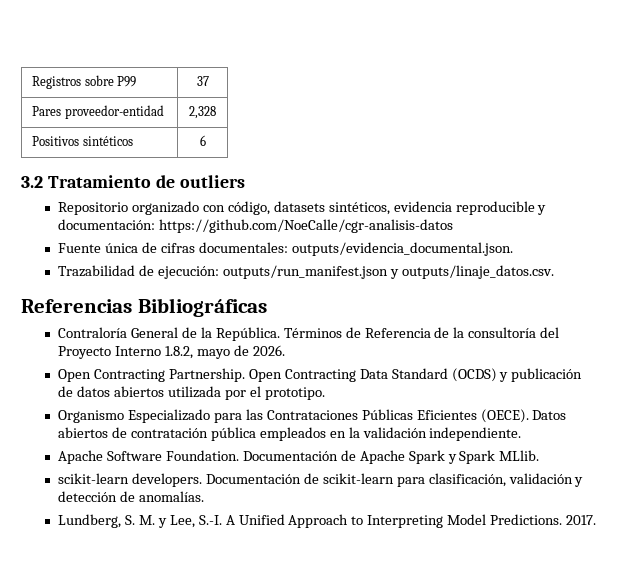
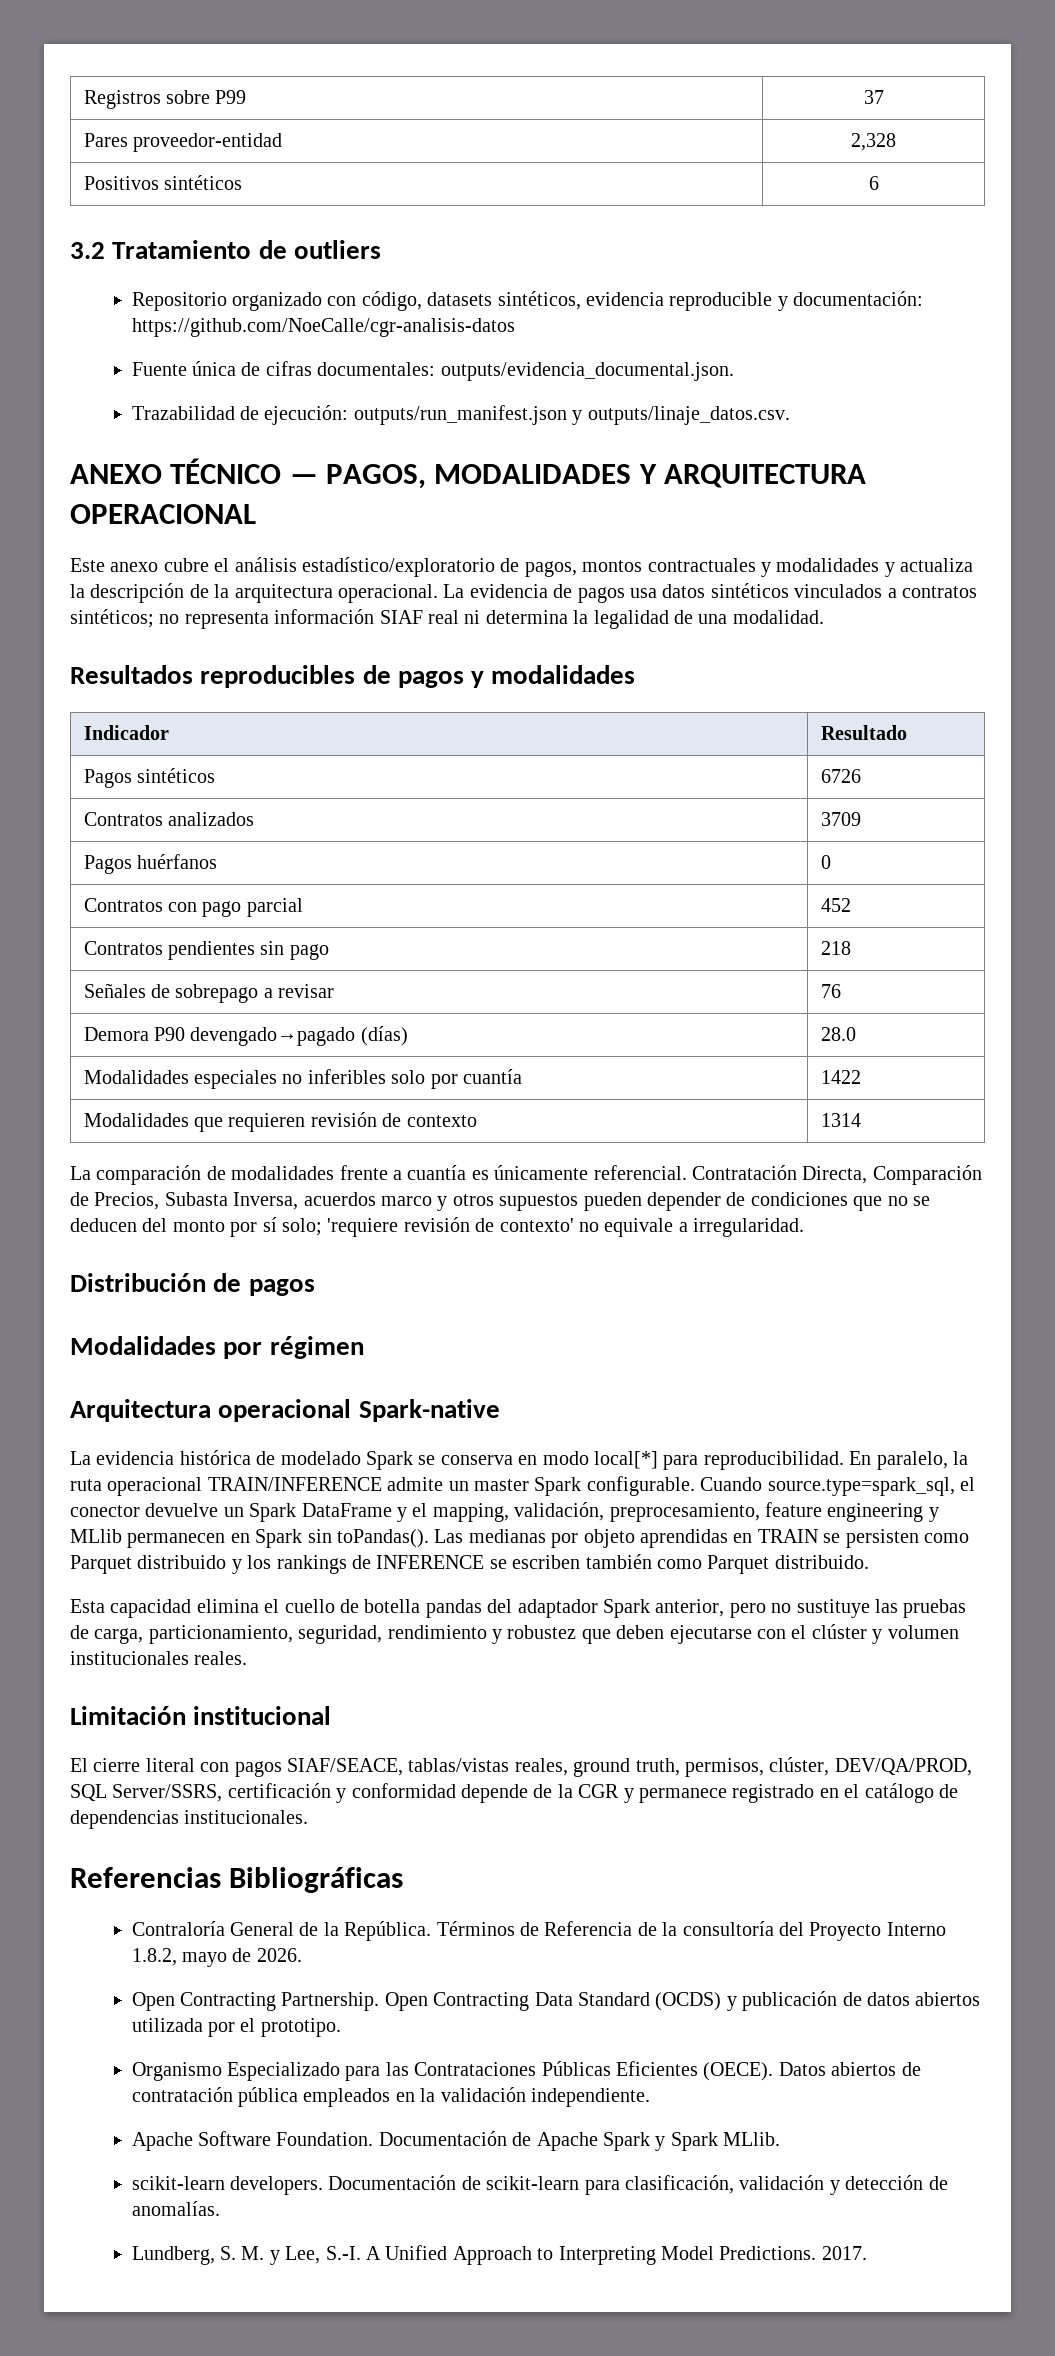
+ ANEXO TÉCNICO — PAGOS, MODALIDADES Y ARQUITECTURA OPERACIONAL
+ Este anexo cubre el análisis estadístico/exploratorio de pagos, montos contractuales y modalidades y actualiza la descripción de la arquitectura operacional. La evidencia de pagos usa datos sintéticos vinculados a contratos sintéticos; no representa información SIAF real ni determina la legalidad de una modalidad.
+ Resultados reproducibles de pagos y modalidades
+ Indicador | Resultado
+ Pagos sintéticos | 6726
+ Contratos analizados | 3709
+ Pagos huérfanos | 0
+ Contratos con pago parcial | 452
+ Contratos pendientes sin pago | 218
+ Señales de sobrepago a revisar | 76
+ Demora P90 devengado→pagado (días) | 28.0
+ Modalidades especiales no inferibles solo por cuantía | 1422
+ Modalidades que requieren revisión de contexto | 1314
+ La comparación de modalidades frente a cuantía es únicamente referencial. Contratación Directa, Comparación de Precios, Subasta Inversa, acuerdos marco y otros supuestos pueden depender de condiciones que no se deducen del monto por sí solo; 'requiere revisión de contexto' no equivale a irregularidad.
+ Distribución de pagos
+ Modalidades por régimen
+ Arquitectura operacional Spark-native
+ La evidencia histórica de modelado Spark se conserva en modo local[*] para reproducibilidad. En paralelo, la ruta operacional TRAIN/INFERENCE admite un master Spark configurable. Cuando source.type=spark_sql, el conector devuelve un Spark DataFrame y el mapping, validación, preprocesamiento, feature engineering y MLlib permanecen en Spark sin toPandas(). Las medianas por objeto aprendidas en TRAIN se persisten como Parquet distribuido y los rankings de INFERENCE se escriben también como Parquet distribuido.
+ Esta capacidad elimina el cuello de botella pandas del adaptador Spark anterior, pero no sustituye las pruebas de carga, particionamiento, seguridad, rendimiento y robustez que deben ejecutarse con el clúster y volumen institucionales reales.
+ Limitación institucional
+ El cierre literal con pagos SIAF/SEACE, tablas/vistas reales, ground truth, permisos, clúster, DEV/QA/PROD, SQL Server/SSRS, certificación y conformidad depende de la CGR y permanece registrado en el catálogo de dependencias institucionales.

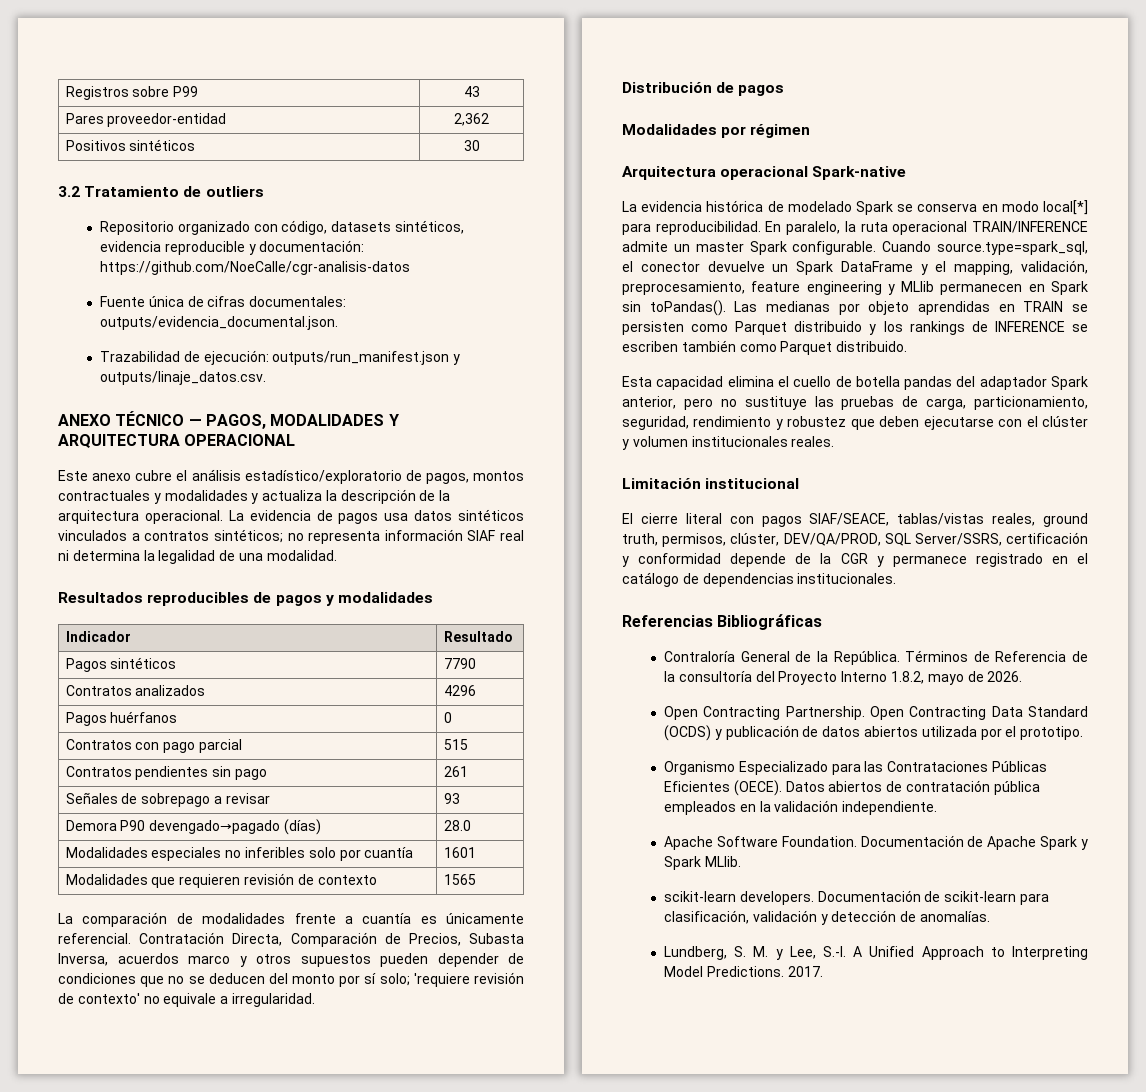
- Registros sobre P99 | 37
+ Registros sobre P99 | 43
- Pares proveedor-entidad | 2,328
+ Pares proveedor-entidad | 2,362
- Positivos sintéticos | 6
+ Positivos sintéticos | 30
- Pagos sintéticos | 6726
+ Pagos sintéticos | 7790
- Contratos analizados | 3709
+ Contratos analizados | 4296
- Contratos con pago parcial | 452
+ Contratos con pago parcial | 515
- Contratos pendientes sin pago | 218
+ Contratos pendientes sin pago | 261
- Señales de sobrepago a revisar | 76
+ Señales de sobrepago a revisar | 93
- Modalidades especiales no inferibles solo por cuantía | 1422
+ Modalidades especiales no inferibles solo por cuantía | 1601
- Modalidades que requieren revisión de contexto | 1314
+ Modalidades que requieren revisión de contexto | 1565

